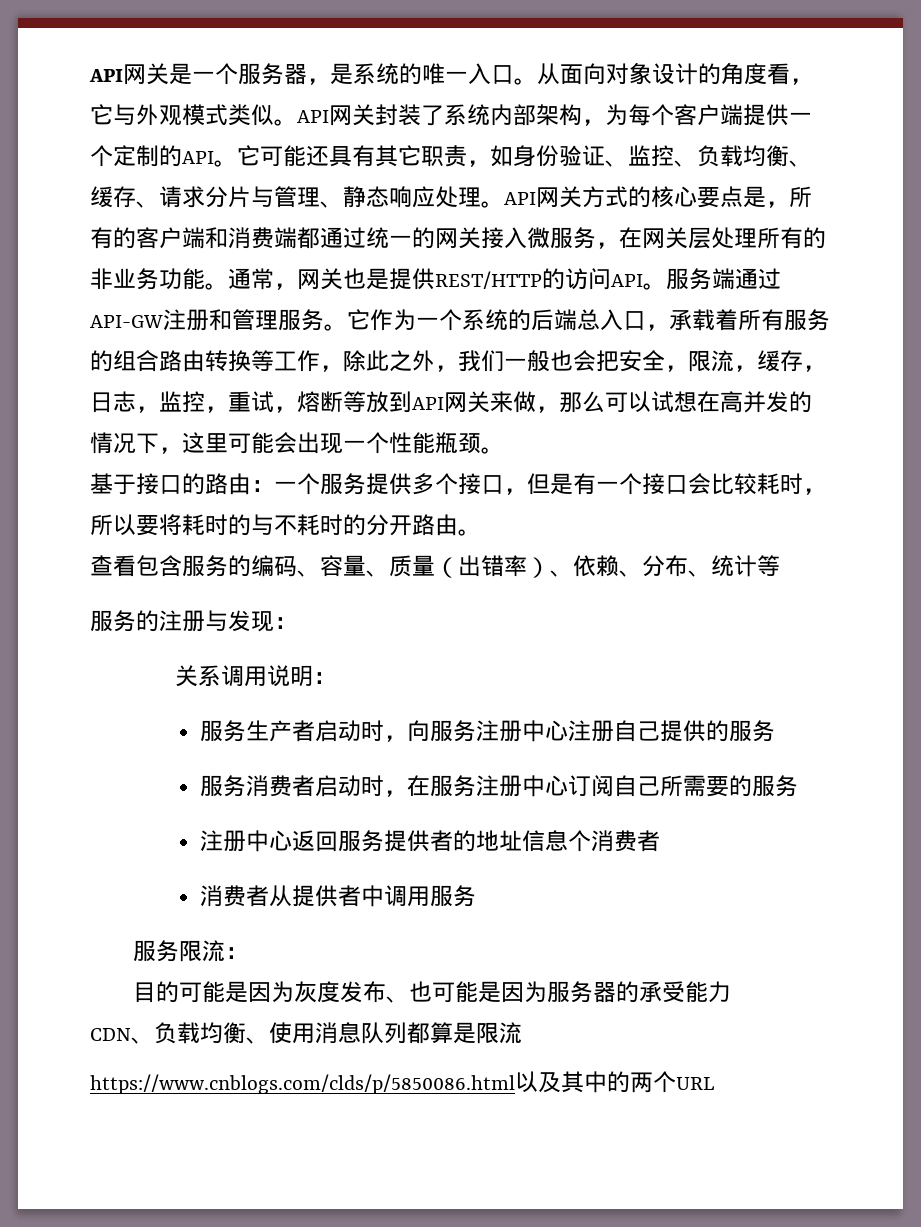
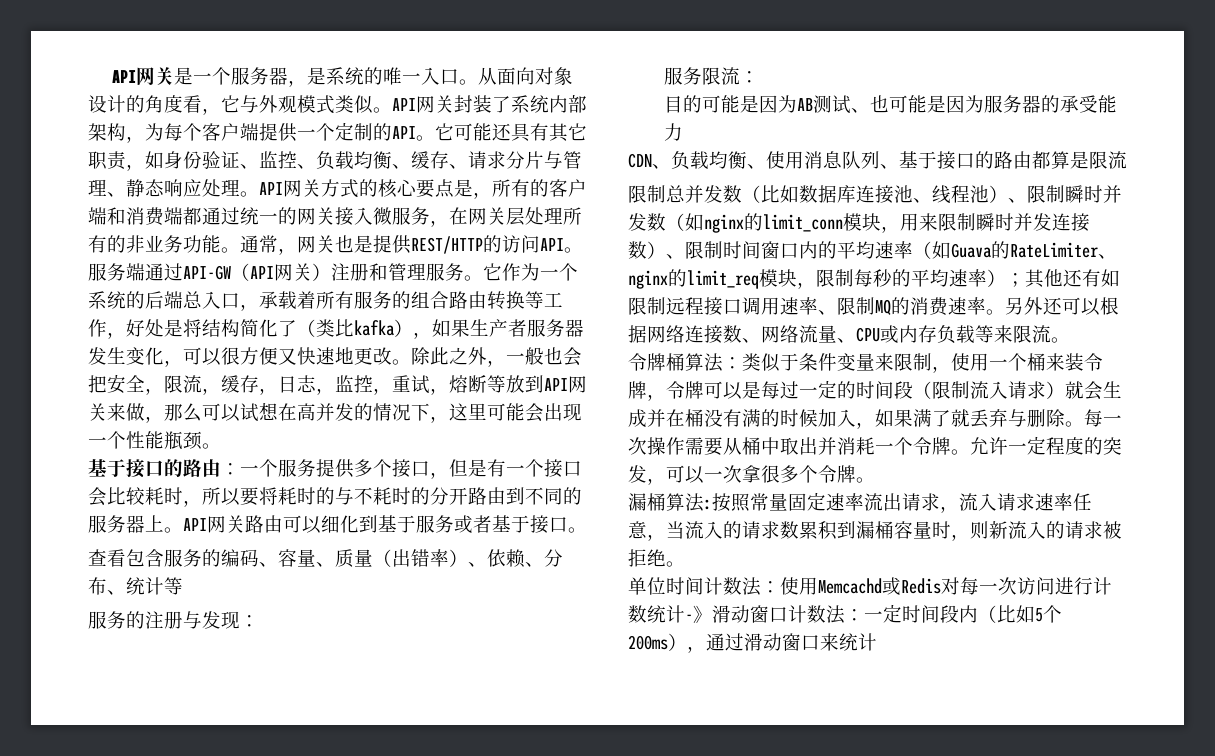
- 服务端通过API-GW注册和管理服务。
+ 服务端通过API-GW（API网关）注册和管理服务。
- 它作为一个系统的后端总入口，承载着所有服务的组合路由转换等工作，除此之外，我们一般也会把安全，限流，缓存，日志，监控，重试，熔断等放到API网关来做，那么可以试想在高并发的情况下，这里可能会出现一个性能瓶颈。
+ 它作为一个系统的后端总入口，承载着所有服务的组合路由转换等工作，好处是将结构简化了（类比kafka），如果生产者服务器发生变化，可以很方便又快速地更改。除此之外，一般也会把安全，限流，缓存，日志，监控，重试，熔断等放到API网关来做，那么可以试想在高并发的情况下，这里可能会出现一个性能瓶颈。
- 基于接口的路由：一个服务提供多个接口，但是有一个接口会比较耗时，所以要将耗时的与不耗时的分开路由。
+ 基于接口的路由：一个服务提供多个接口，但是有一个接口会比较耗时，所以要将耗时的与不耗时的分开路由到不同的服务器上。API网关路由可以细化到基于服务或者基于接口。
- 关系调用说明：
- 服务生产者启动时，向服务注册中心注册自己提供的服务
- 服务消费者启动时，在服务注册中心订阅自己所需要的服务
- 注册中心返回服务提供者的地址信息个消费者
- 消费者从提供者中调用服务
- 目的可能是因为灰度发布、也可能是因为服务器的承受能力
+ 目的可能是因为AB测试、也可能是因为服务器的承受能力
- CDN、负载均衡、使用消息队列都算是限流
+ CDN、负载均衡、使用消息队列、基于接口的路由都算是限流
- https://www.cnblogs.com/clds/p/5850086.html以及其中的两个URL
+ 限制总并发数（比如数据库连接池、线程池）、限制瞬时并发数（如nginx的limit_conn模块，用来限制瞬时并发连接数）、限制时间窗口内的平均速率（如Guava的RateLimiter、nginx的limit_req模块，限制每秒的平均速率）；其他还有如限制远程接口调用速率、限制MQ的消费速率。另外还可以根据网络连接数、网络流量、CPU或内存负载等来限流。
+ 令牌桶算法：类似于条件变量来限制，使用一个桶来装令牌，令牌可以是每过一定的时间段（限制流入请求）就会生成并在桶没有满的时候加入，如果满了就丢弃与删除。每一次操作需要从桶中取出并消耗一个令牌。允许一定程度的突发，可以一次拿很多个令牌。
+ 漏桶算法:按照常量固定速率流出请求，流入请求速率任意，当流入的请求数累积到漏桶容量时，则新流入的请求被拒绝。
+ 单位时间计数法：使用Memcachd或Redis对每一次访问进行计数统计-》滑动窗口计数法：一定时间段内（比如5个200ms），通过滑动窗口来统计

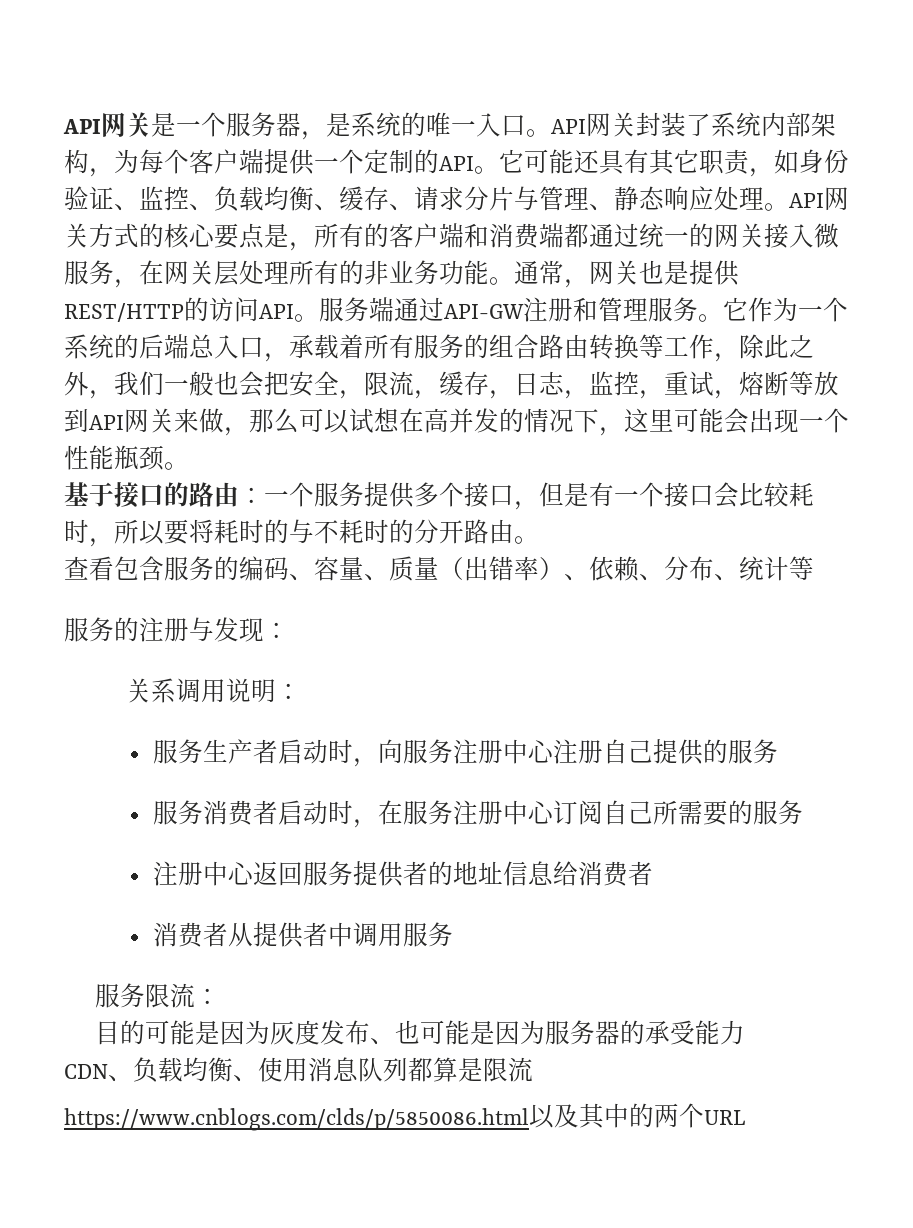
- 从面向对象设计的角度看，它与外观模式类似。
- 服务端通过API-GW（API网关）注册和管理服务。
+ 服务端通过API-GW注册和管理服务。
- 它作为一个系统的后端总入口，承载着所有服务的组合路由转换等工作，好处是将结构简化了（类比kafka），如果生产者服务器发生变化，可以很方便又快速地更改。除此之外，一般也会把安全，限流，缓存，日志，监控，重试，熔断等放到API网关来做，那么可以试想在高并发的情况下，这里可能会出现一个性能瓶颈。
+ 它作为一个系统的后端总入口，承载着所有服务的组合路由转换等工作，除此之外，我们一般也会把安全，限流，缓存，日志，监控，重试，熔断等放到API网关来做，那么可以试想在高并发的情况下，这里可能会出现一个性能瓶颈。
- 基于接口的路由：一个服务提供多个接口，但是有一个接口会比较耗时，所以要将耗时的与不耗时的分开路由到不同的服务器上。API网关路由可以细化到基于服务或者基于接口。
+ 基于接口的路由：一个服务提供多个接口，但是有一个接口会比较耗时，所以要将耗时的与不耗时的分开路由。
+ 关系调用说明：
+ 服务生产者启动时，向服务注册中心注册自己提供的服务
+ 服务消费者启动时，在服务注册中心订阅自己所需要的服务
+ 注册中心返回服务提供者的地址信息给消费者
+ 消费者从提供者中调用服务
- 目的可能是因为AB测试、也可能是因为服务器的承受能力
+ 目的可能是因为灰度发布、也可能是因为服务器的承受能力
- CDN、负载均衡、使用消息队列、基于接口的路由都算是限流
+ CDN、负载均衡、使用消息队列都算是限流
- 限制总并发数（比如数据库连接池、线程池）、限制瞬时并发数（如nginx的limit_conn模块，用来限制瞬时并发连接数）、限制时间窗口内的平均速率（如Guava的RateLimiter、nginx的limit_req模块，限制每秒的平均速率）；其他还有如限制远程接口调用速率、限制MQ的消费速率。另外还可以根据网络连接数、网络流量、CPU或内存负载等来限流。
- 令牌桶算法：类似于条件变量来限制，使用一个桶来装令牌，令牌可以是每过一定的时间段（限制流入请求）就会生成并在桶没有满的时候加入，如果满了就丢弃与删除。每一次操作需要从桶中取出并消耗一个令牌。允许一定程度的突发，可以一次拿很多个令牌。
- 漏桶算法:按照常量固定速率流出请求，流入请求速率任意，当流入的请求数累积到漏桶容量时，则新流入的请求被拒绝。
- 单位时间计数法：使用Memcachd或Redis对每一次访问进行计数统计-》滑动窗口计数法：一定时间段内（比如5个200ms），通过滑动窗口来统计
+ https://www.cnblogs.com/clds/p/5850086.html以及其中的两个URL

